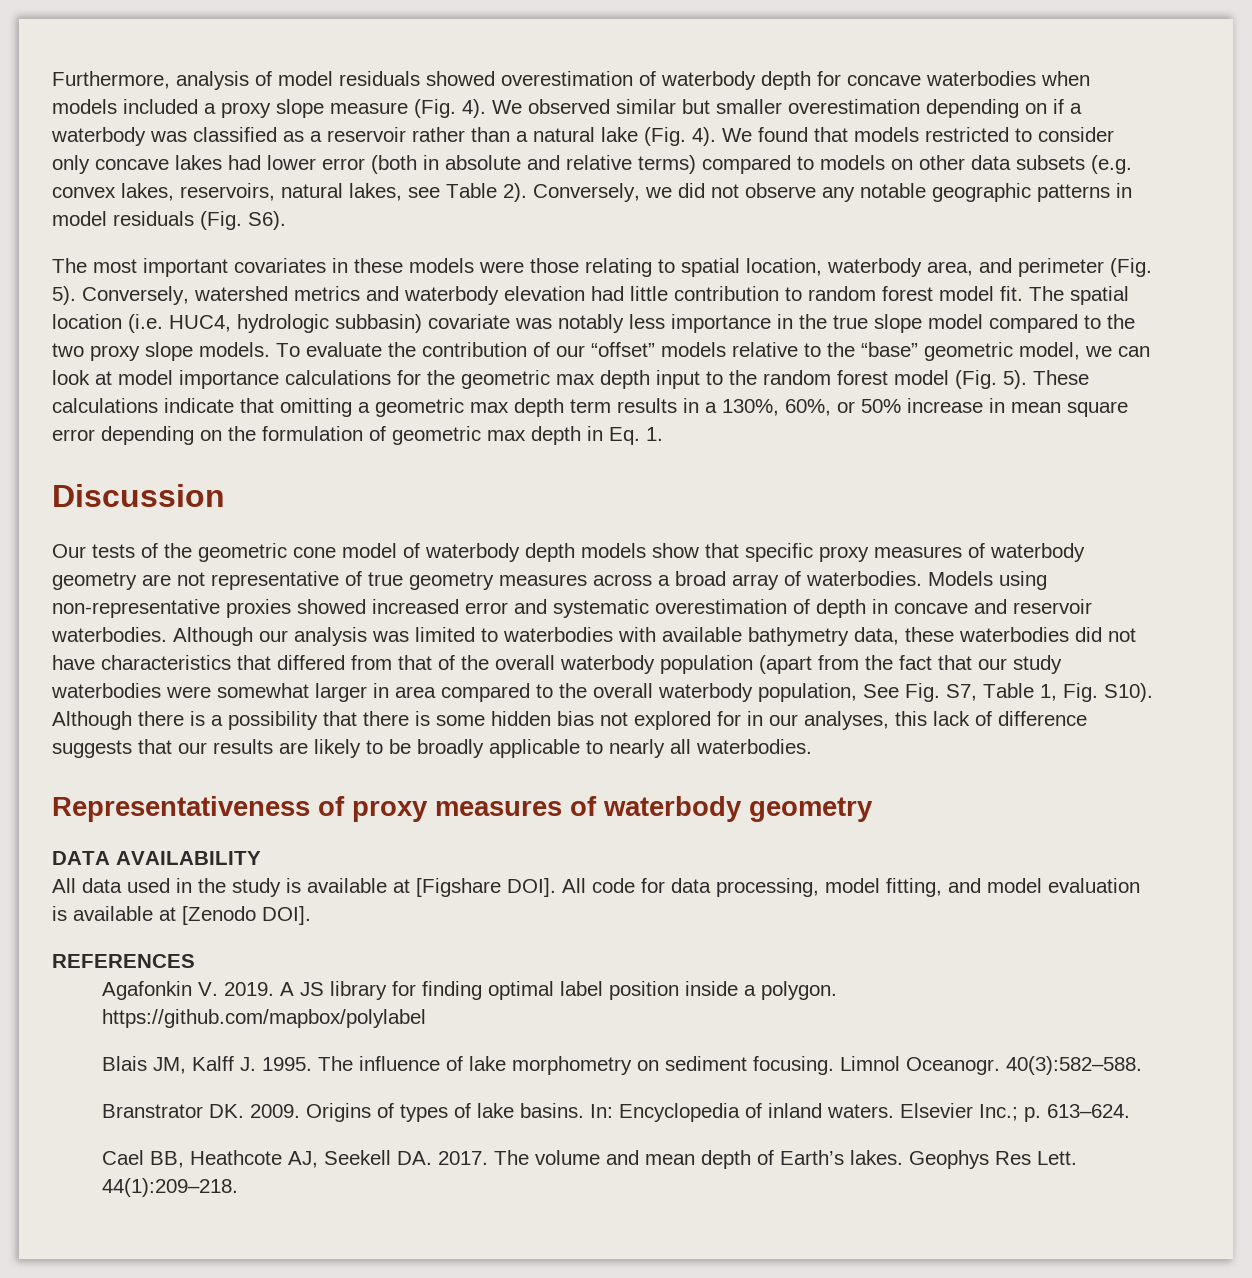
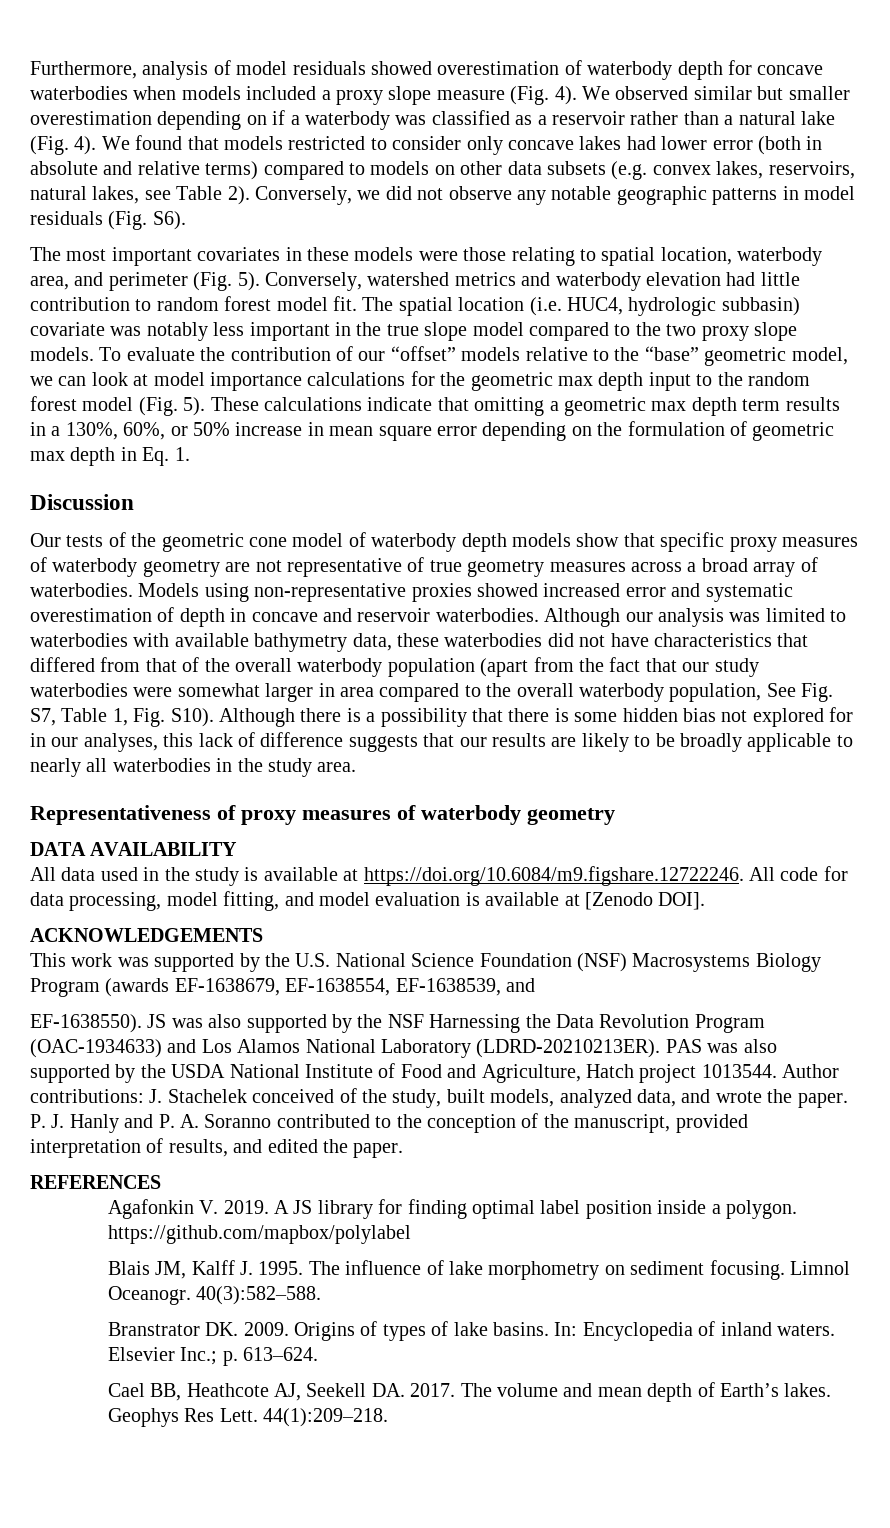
- The spatial location (i.e. HUC4, hydrologic subbasin) covariate was notably less importance in the true slope model compared to the two proxy slope models.
+ The spatial location (i.e. HUC4, hydrologic subbasin) covariate was notably less important in the true slope model compared to the two proxy slope models.
- Although there is a possibility that there is some hidden bias not explored for in our analyses, this lack of difference suggests that our results are likely to be broadly applicable to nearly all waterbodies.
+ Although there is a possibility that there is some hidden bias not explored for in our analyses, this lack of difference suggests that our results are likely to be broadly applicable to nearly all waterbodies in the study area.
- All data used in the study is available at [Figshare DOI]. All code for data processing, model fitting, and model evaluation is available at [Zenodo DOI].
+ All data used in the study is available at https://doi.org/10.6084/m9.figshare.12722246. All code for data processing, model fitting, and model evaluation is available at [Zenodo DOI].
+ ACKNOWLEDGEMENTS
+ This work was supported by the U.S. National Science Foundation (NSF) Macrosystems Biology Program (awards EF-1638679, EF-1638554, EF-1638539, and
+ EF-1638550). JS was also supported by the NSF Harnessing the Data Revolution Program (OAC-1934633) and Los Alamos National Laboratory (LDRD-20210213ER). PAS was also supported by the USDA National Institute of Food and Agriculture, Hatch project 1013544. Author contributions: J. Stachelek conceived of the study, built models, analyzed data, and wrote the paper. P. J. Hanly and P. A. Soranno contributed to the conception of the manuscript, provided interpretation of results, and edited the paper.

